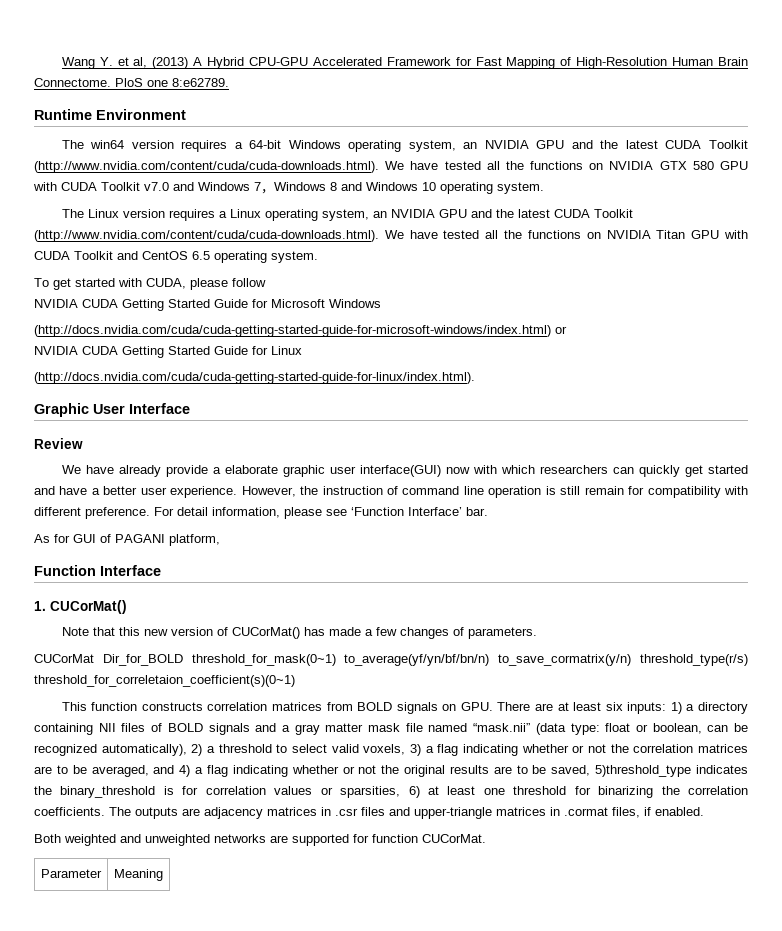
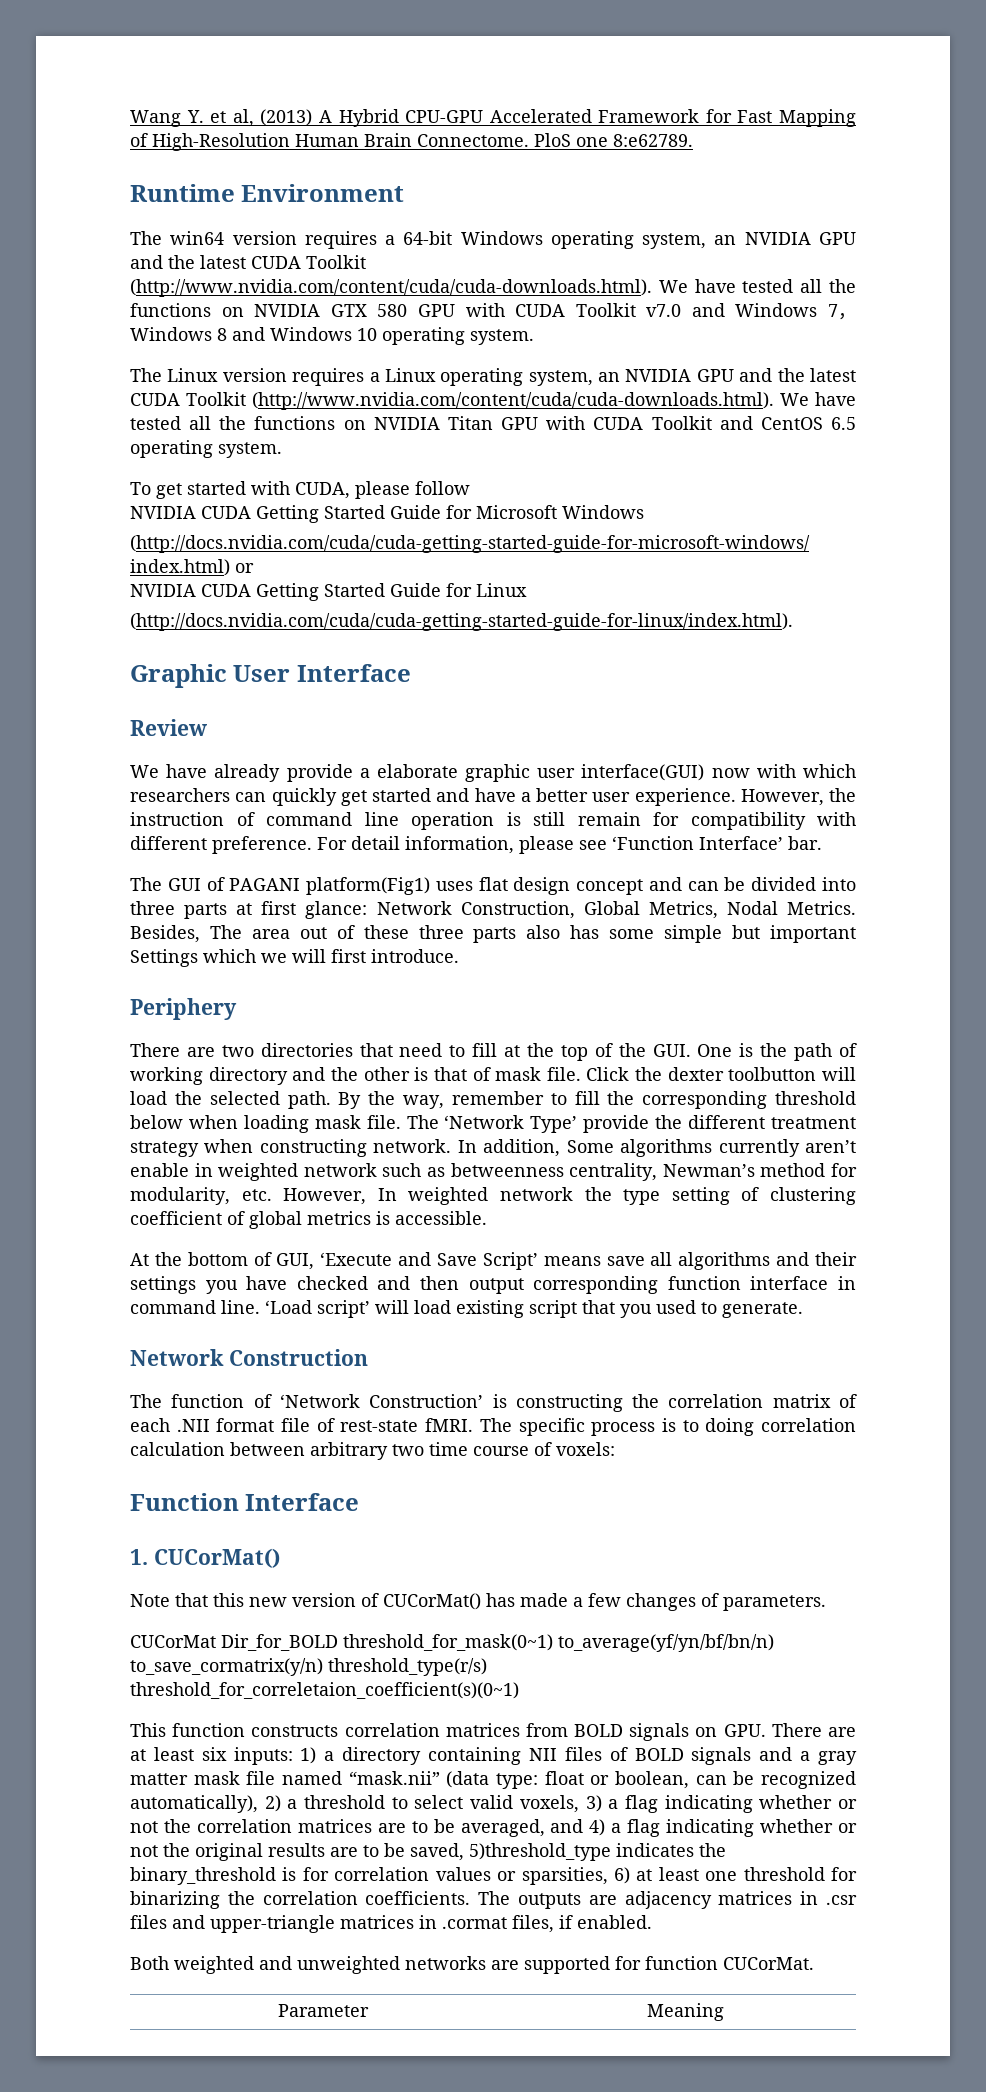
- As for GUI of PAGANI platform,
+ The GUI of PAGANI platform(Fig1) uses flat design concept and can be divided into three parts at first glance: Network Construction, Global Metrics, Nodal Metrics. Besides, The area out of these three parts also has some simple but important Settings which we will first introduce.
+ Periphery
+ There are two directories that need to fill at the top of the GUI. One is the path of working directory and the other is that of mask file. Click the dexter toolbutton will load the selected path. By the way, remember to fill the corresponding threshold below when loading mask file. The ‘Network Type’ provide the different treatment strategy when constructing network. In addition, Some algorithms currently aren’t enable in weighted network such as betweenness centrality, Newman’s method for modularity, etc. However, In weighted network the type setting of clustering coefficient of global metrics is accessible.
+ At the bottom of GUI, ‘Execute and Save Script’ means save all algorithms and their settings you have checked and then output corresponding function interface in command line. ‘Load script’ will load existing script that you used to generate.
+ Network Construction
+ The function of ‘Network Construction’ is constructing the correlation matrix of each .NII format file of rest-state fMRI. The specific process is to doing correlation calculation between arbitrary two time course of voxels:

